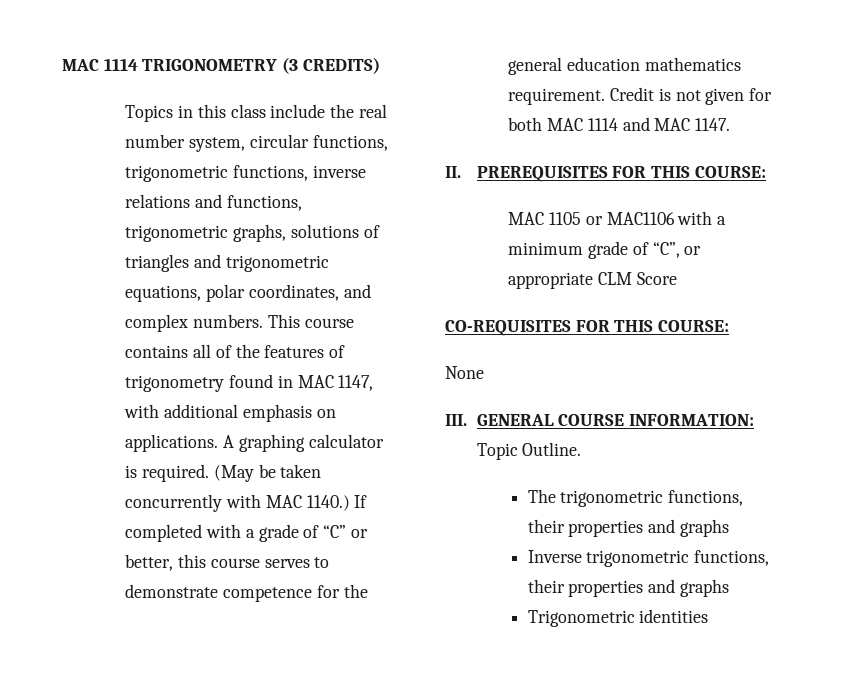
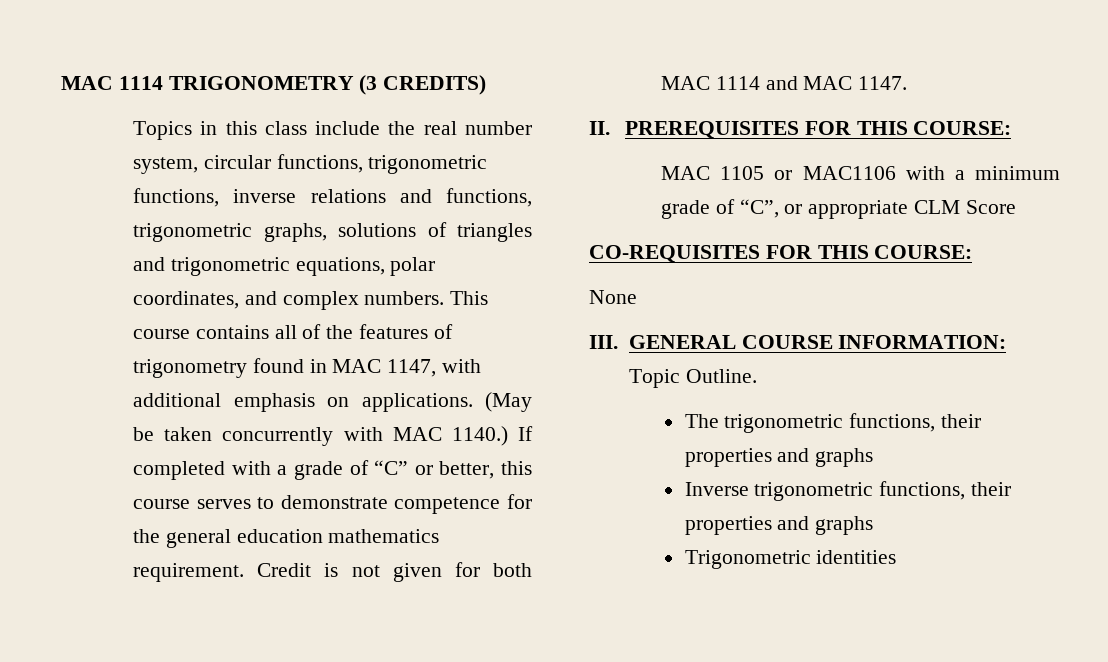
- A graphing calculator is required.

